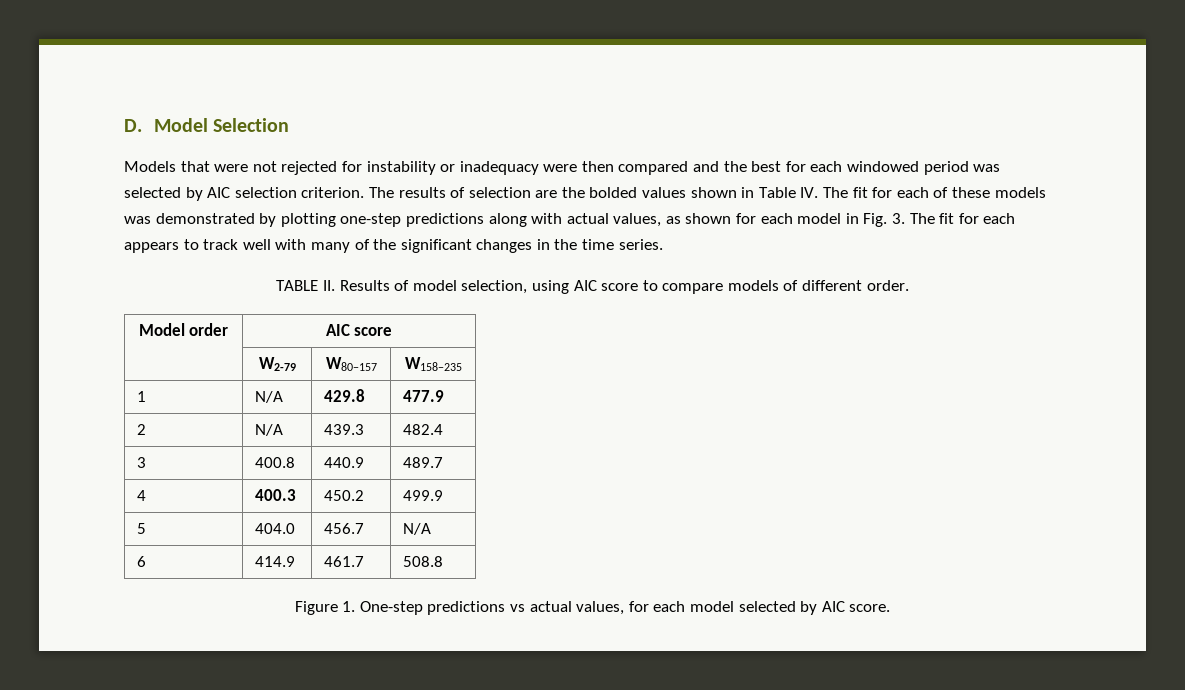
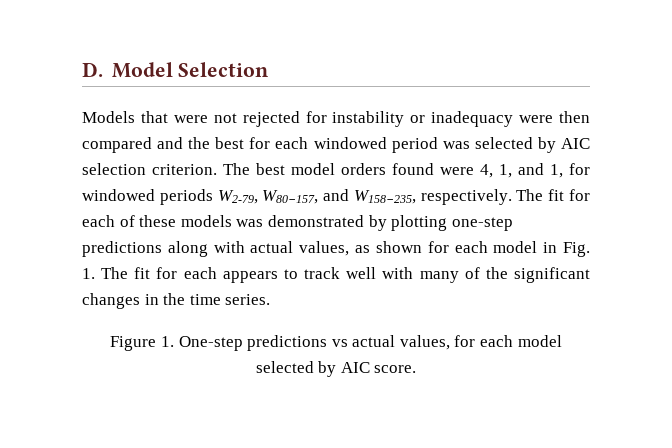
- The results of selection are the bolded values shown in Table IV. The fit for each of these models was demonstrated by plotting one-step predictions along with actual values, as shown for each model in Fig. 3. The fit for each appears to track well with many of the significant changes in the time series.
+ The best model orders found were 4, 1, and 1, for windowed periods W2-79, W80−157, and W158−235, respectively. The fit for each of these models was demonstrated by plotting one-step predictions along with actual values, as shown for each model in Fig. 1. The fit for each appears to track well with many of the significant changes in the time series.
- TABLE II. Results of model selection, using AIC score to compare models of different order.
- Model order | AIC score
- | W2-79 | W80−157 | W158−235
- 1 | N/A | 429.8 | 477.9
- 2 | N/A | 439.3 | 482.4
- 3 | 400.8 | 440.9 | 489.7
- 4 | 400.3 | 450.2 | 499.9
- 5 | 404.0 | 456.7 | N/A
- 6 | 414.9 | 461.7 | 508.8

